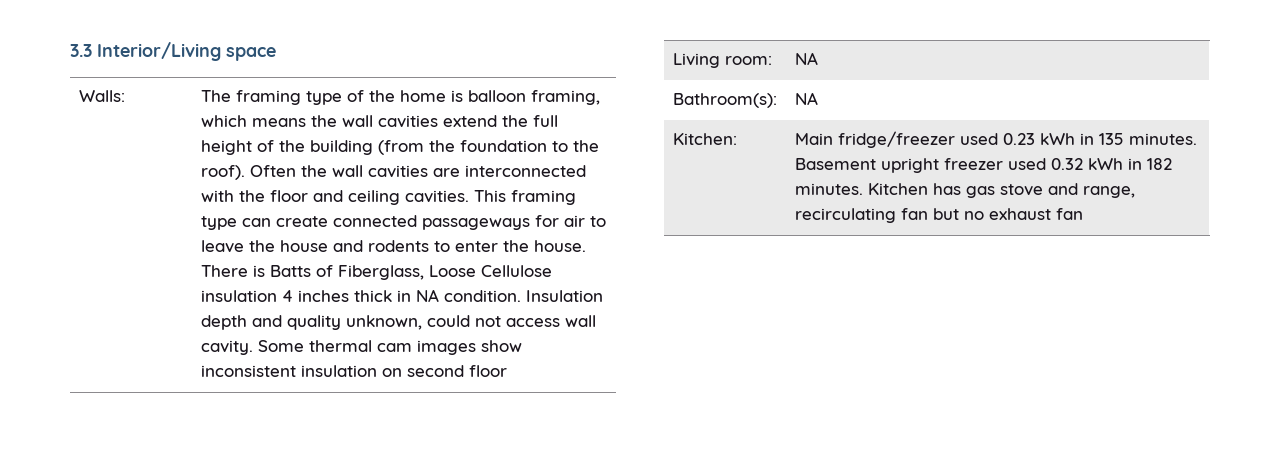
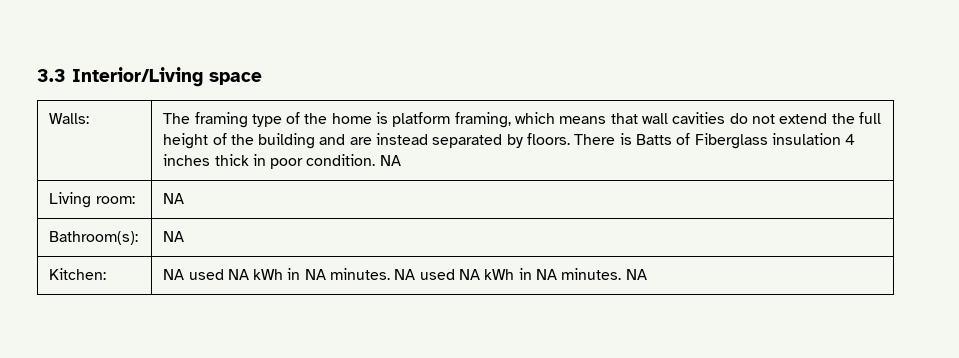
- The framing type of the home is balloon framing, which means the wall cavities extend the full height of the building (from the foundation to the roof). Often the wall cavities are interconnected with the floor and ceiling cavities. This framing type can create connected passageways for air to leave the house and rodents to enter the house.
+ The framing type of the home is platform framing, which means that wall cavities do not extend the full height of the building and are instead separated by floors.
- There is Batts of Fiberglass, Loose Cellulose insulation 4 inches thick in NA condition. Insulation depth and quality unknown, could not access wall cavity. Some thermal cam images show inconsistent insulation on second floor
+ There is Batts of Fiberglass insulation 4 inches thick in poor condition. NA
- Kitchen: | Main fridge/freezer used 0.23 kWh in 135 minutes. Basement upright freezer used 0.32 kWh in 182 minutes. Kitchen has gas stove and range, recirculating fan but no exhaust fan
+ Kitchen: | NA used NA kWh in NA minutes. NA used NA kWh in NA minutes. NA

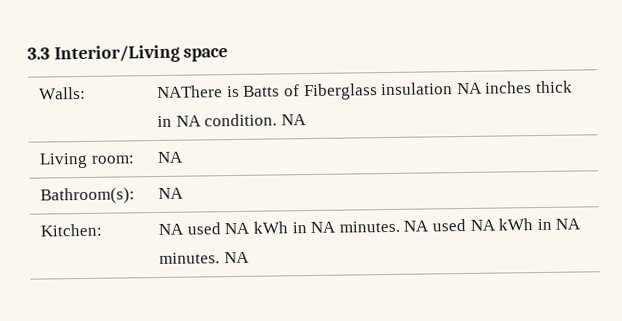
- The framing type of the home is platform framing, which means that wall cavities do not extend the full height of the building and are instead separated by floors. There is Batts of Fiberglass insulation 4 inches thick in poor condition.
+ NAThere is Batts of Fiberglass insulation NA inches thick in NA condition.

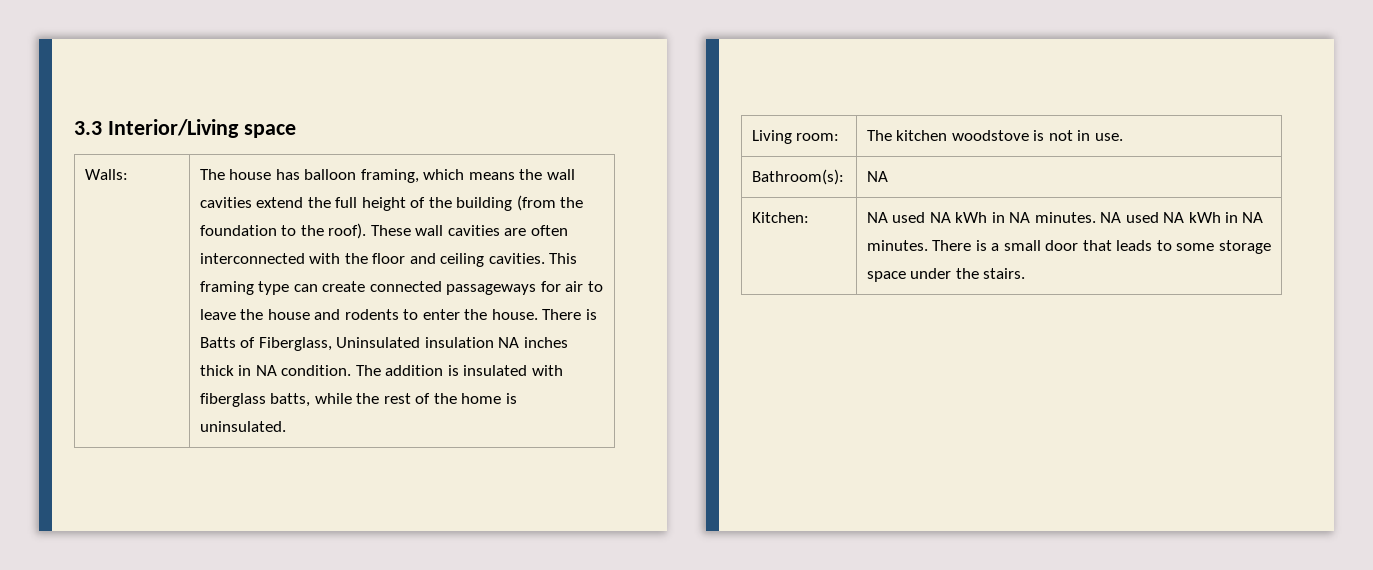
- NAThere is Batts of Fiberglass insulation NA inches thick in NA condition. NA
- Living room: | NA
+ The house has balloon framing, which means the wall cavities extend the full height of the building (from the foundation to the roof). These wall cavities are often interconnected with the floor and ceiling cavities. This framing type can create connected passageways for air to leave the house and rodents to enter the house. There is Batts of Fiberglass, Uninsulated insulation NA inches thick in NA condition. The addition is insulated with fiberglass batts, while the rest of the home is uninsulated.
+ Living room: | The kitchen woodstove is not in use.
- Kitchen: | NA used NA kWh in NA minutes. NA used NA kWh in NA minutes. NA
+ Kitchen: | NA used NA kWh in NA minutes. NA used NA kWh in NA minutes. There is a small door that leads to some storage space under the stairs.

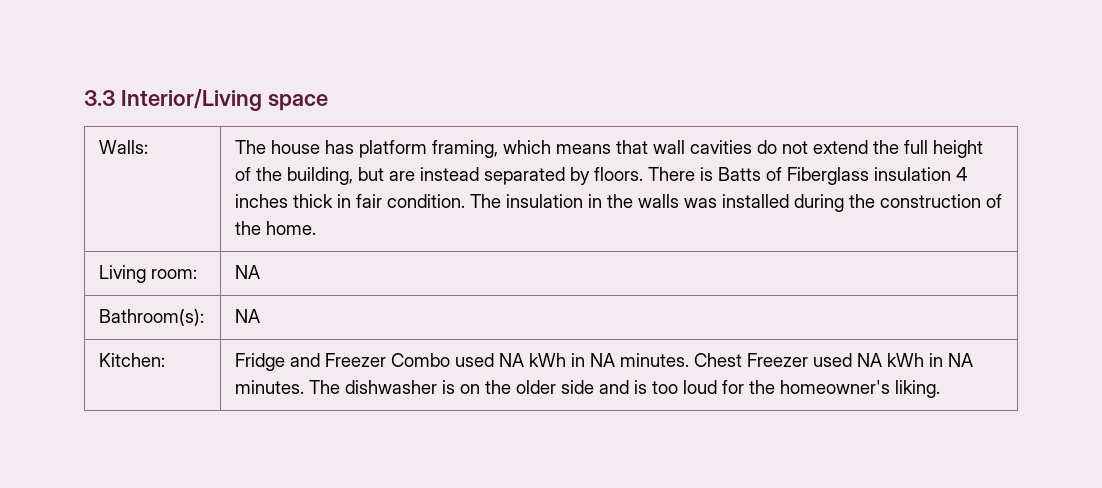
- The house has balloon framing, which means the wall cavities extend the full height of the building (from the foundation to the roof). These wall cavities are often interconnected with the floor and ceiling cavities. This framing type can create connected passageways for air to leave the house and rodents to enter the house. There is Batts of Fiberglass, Uninsulated insulation NA inches thick in NA condition.
+ The house has platform framing, which means that wall cavities do not extend the full height of the building, but are instead separated by floors. There is Batts of Fiberglass insulation 4 inches thick in fair condition.
- The addition is insulated with fiberglass batts, while the rest of the home is uninsulated.
- Living room: | The kitchen woodstove is not in use.
+ The insulation in the walls was installed during the construction of the home.
+ Living room: | NA
- Kitchen: | NA used NA kWh in NA minutes. NA used NA kWh in NA minutes. There is a small door that leads to some storage space under the stairs.
+ Kitchen: | Fridge and Freezer Combo used NA kWh in NA minutes. Chest Freezer used NA kWh in NA minutes. The dishwasher is on the older side and is too loud for the homeowner's liking.

